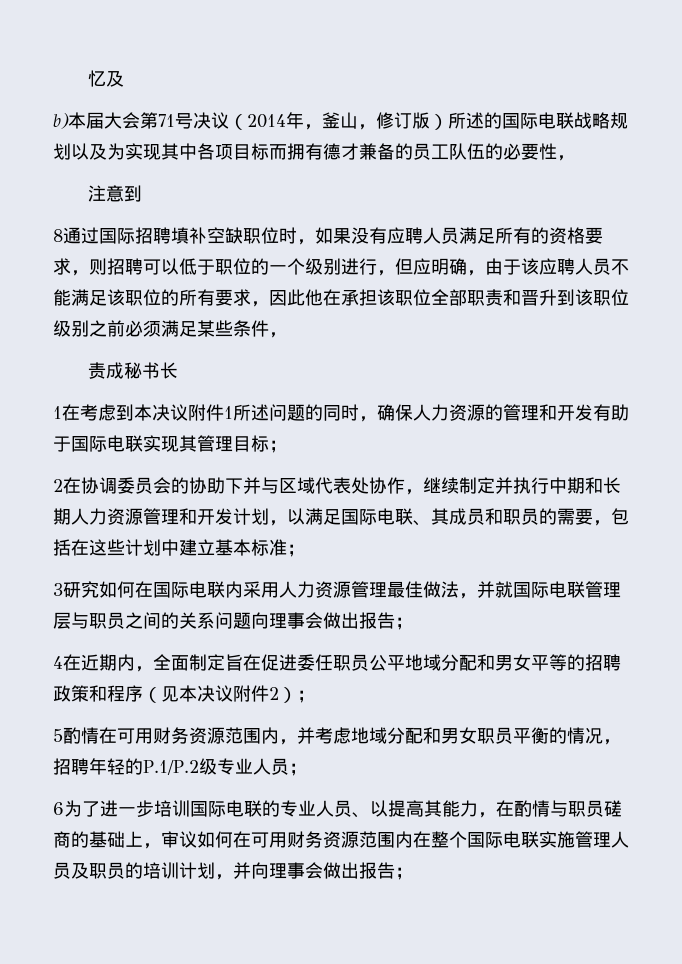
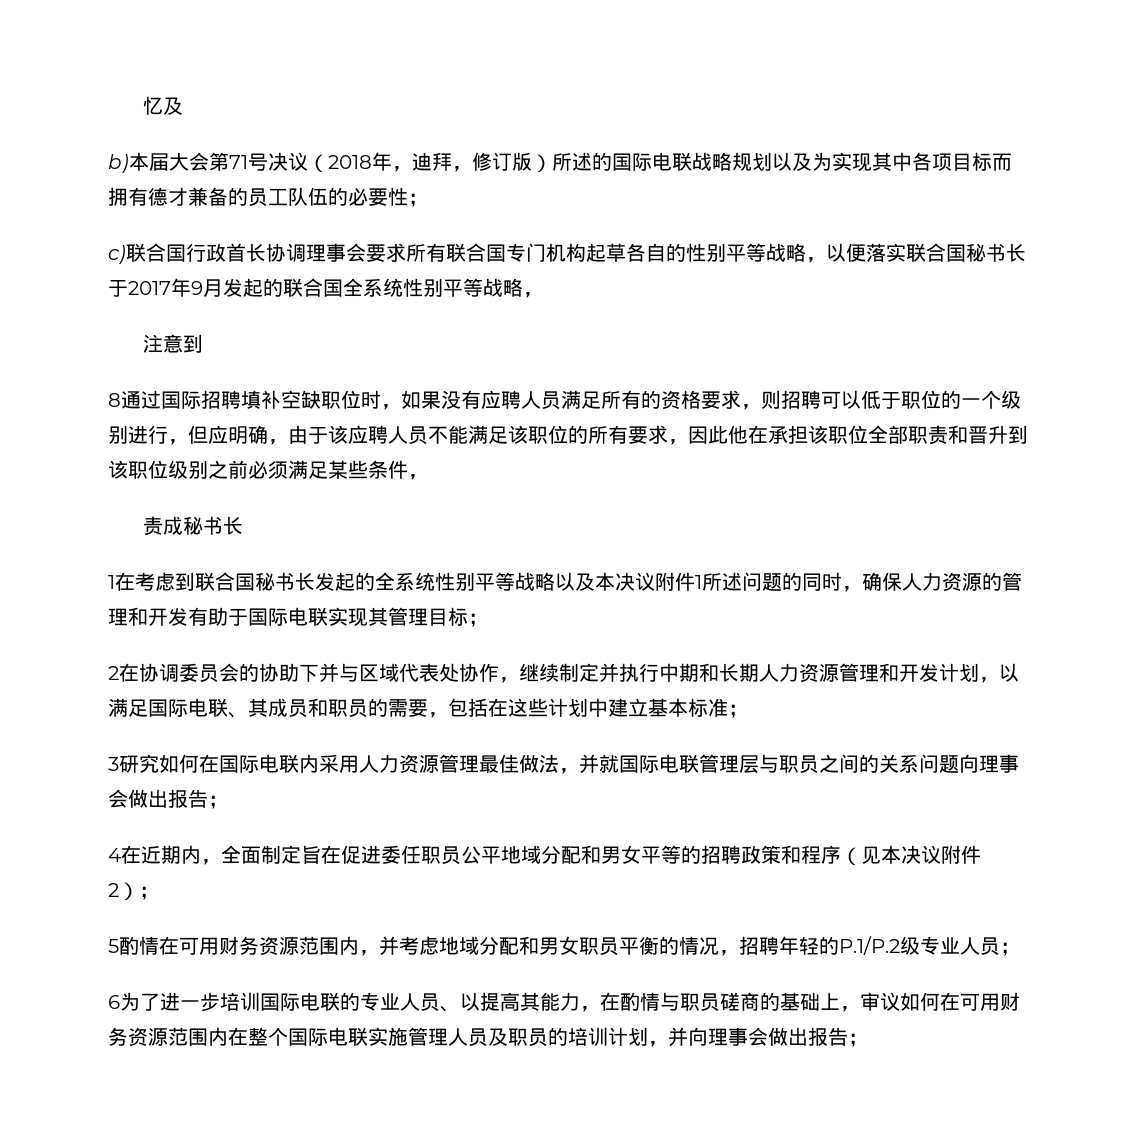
- b)本届大会第71号决议（2014年，釜山，修订版）所述的国际电联战略规划以及为实现其中各项目标而拥有德才兼备的员工队伍的必要性，
+ b)本届大会第71号决议（2018年，迪拜，修订版）所述的国际电联战略规划以及为实现其中各项目标而拥有德才兼备的员工队伍的必要性；
+ c)联合国行政首长协调理事会要求所有联合国专门机构起草各自的性别平等战略，以便落实联合国秘书长于2017年9月发起的联合国全系统性别平等战略，
- 1在考虑到本决议附件1所述问题的同时，确保人力资源的管理和开发有助于国际电联实现其管理目标；
+ 1在考虑到联合国秘书长发起的全系统性别平等战略以及本决议附件1所述问题的同时，确保人力资源的管理和开发有助于国际电联实现其管理目标；

